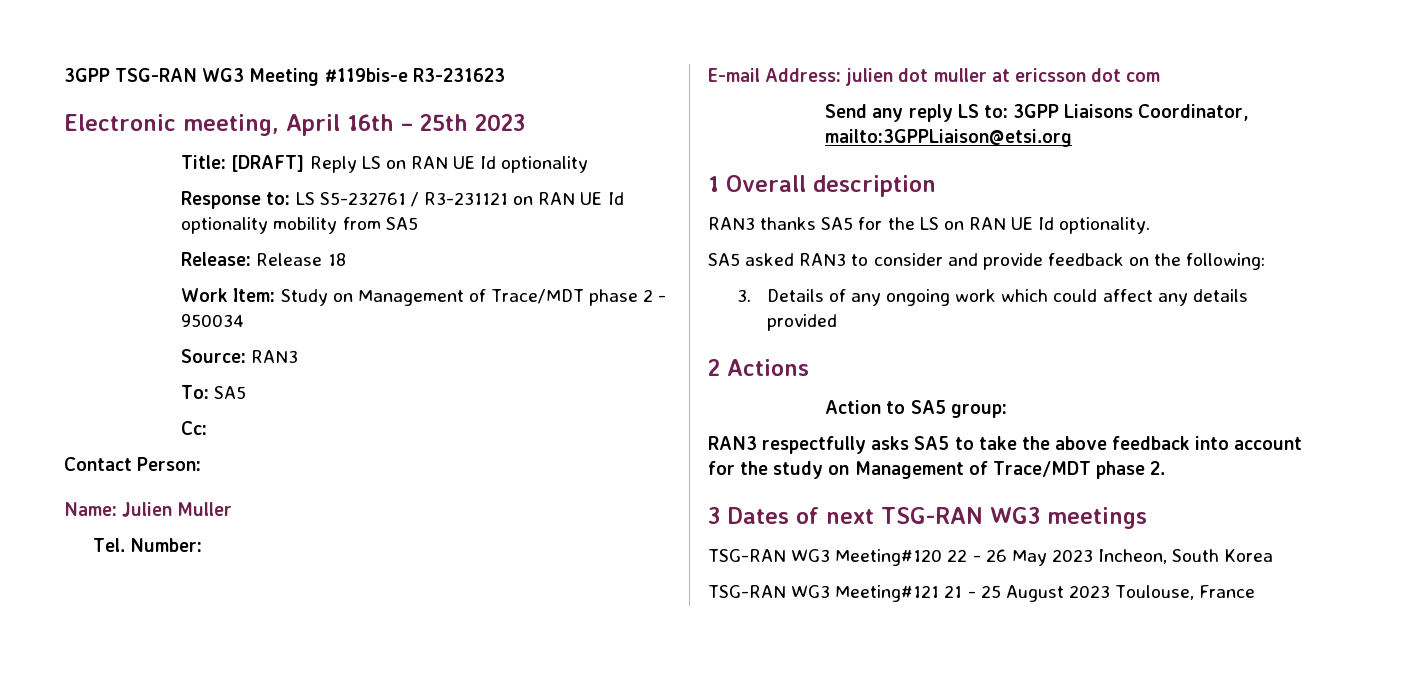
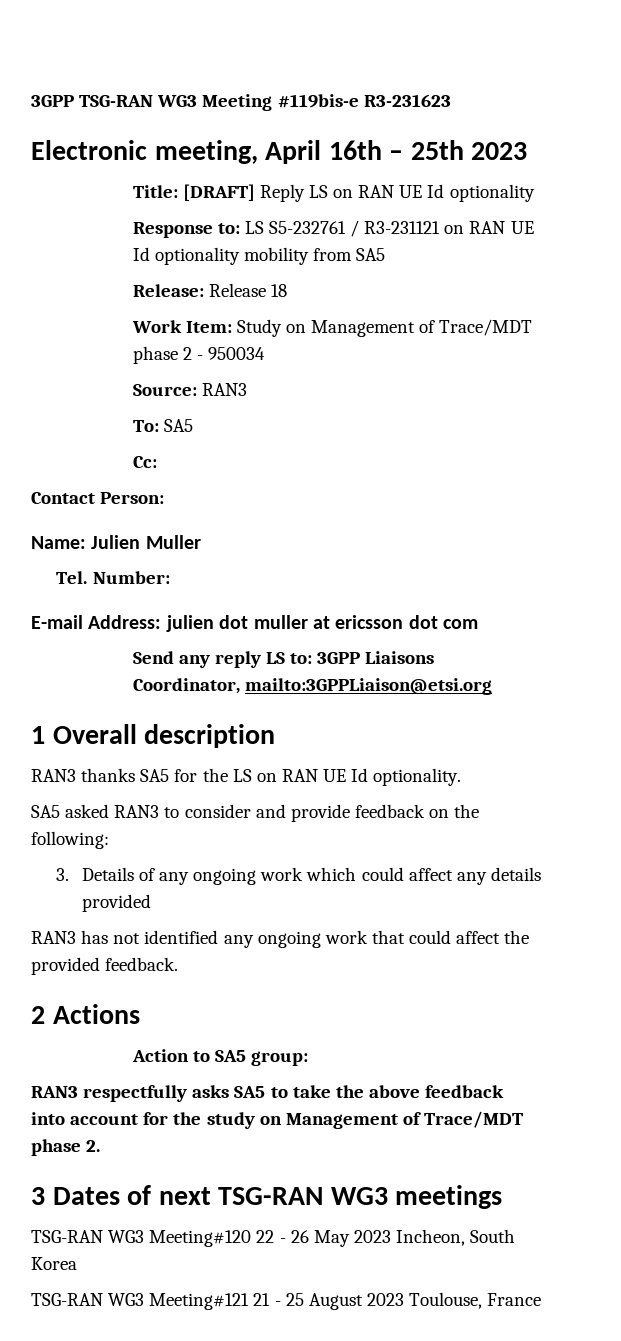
+ RAN3 has not identified any ongoing work that could affect the provided feedback.

